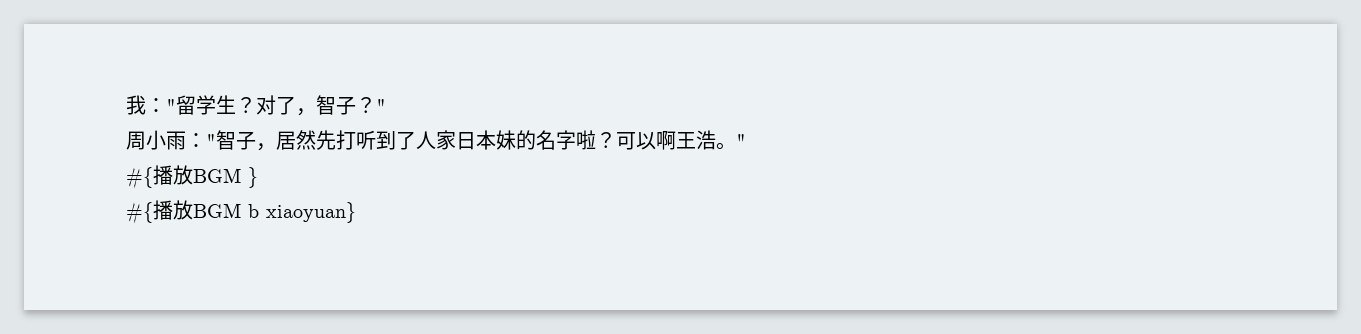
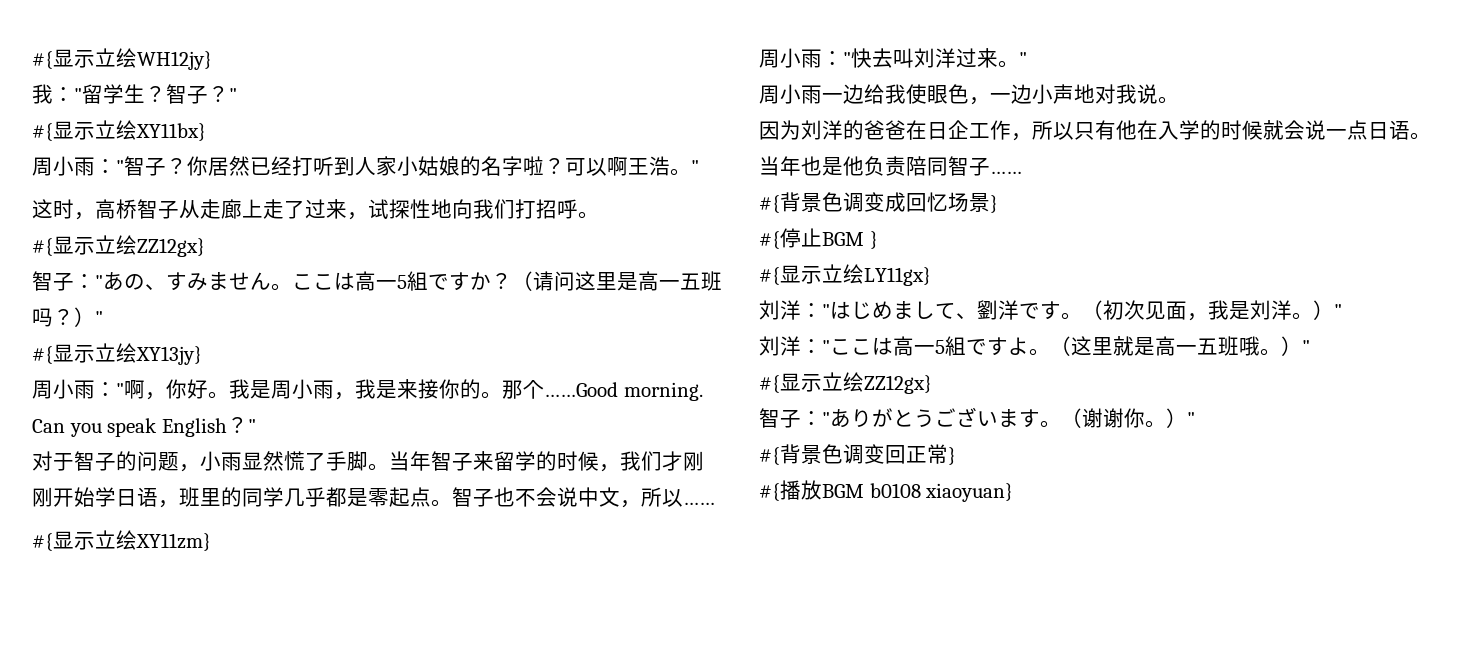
+ #{显示立绘WH12jy}
- 我："留学生？对了，智子？
+ 我："留学生？智子？
+ #{显示立绘XY11bx}
- 周小雨："智子，居然先打听到了人家日本妹的名字啦？
+ 周小雨："智子？你居然已经打听到人家小姑娘的名字啦？
- #{播放BGM }
+ 这时，高桥智子从走廊上走了过来，试探性地向我们打招呼。
+ #{显示立绘ZZ12gx}
+ 智子："あの、すみません。ここは高一5組ですか？（请问这里是高一五班吗？）"
+ #{显示立绘XY13jy}
+ 周小雨："啊，你好。我是周小雨，我是来接你的。那个……Good morning. Can you speak English？"
+ 对于智子的问题，小雨显然慌了手脚。当年智子来留学的时候，我们才刚刚开始学日语，班里的同学几乎都是零起点。智子也不会说中文，所以……
+ #{显示立绘XY11zm}
+ 周小雨："快去叫刘洋过来。"
+ 周小雨一边给我使眼色，一边小声地对我说。
+ 因为刘洋的爸爸在日企工作，所以只有他在入学的时候就会说一点日语。当年也是他负责陪同智子……
+ #{背景色调变成回忆场景}
+ #{停止BGM }
+ #{显示立绘LY11gx}
+ 刘洋："はじめまして、劉洋です。（初次见面，我是刘洋。）"
+ 刘洋："ここは高一5組ですよ。（这里就是高一五班哦。）"
+ #{显示立绘ZZ12gx}
+ 智子："ありがとうございます。（谢谢你。）"
+ #{背景色调变回正常}
- #{播放BGM b xiaoyuan}
+ #{播放BGM b0108 xiaoyuan}

